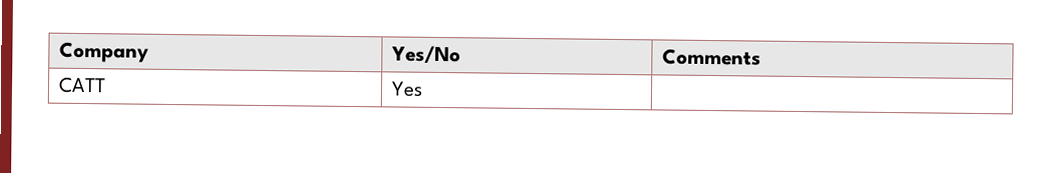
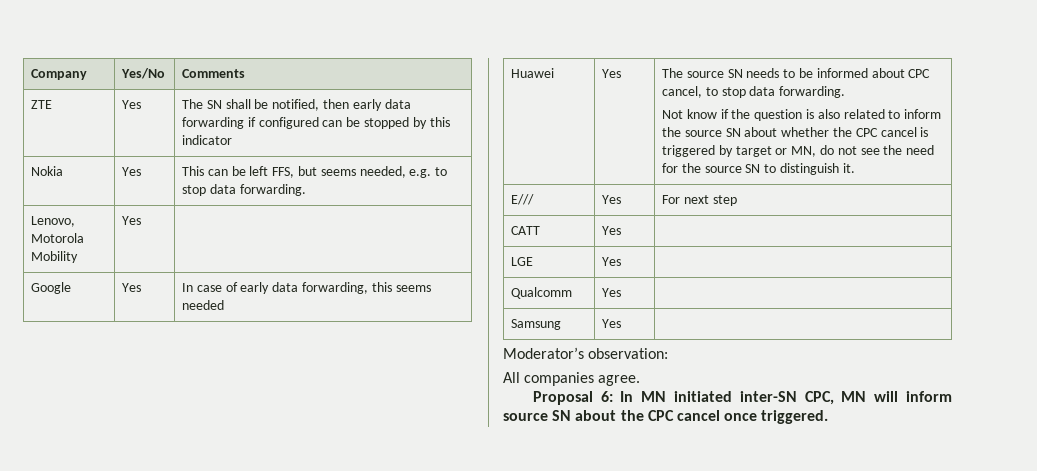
+ ZTE | Yes | The SN shall be notified, then early data forwarding if configured can be stopped by this indicator
+ Nokia | Yes | This can be left FFS, but seems needed, e.g. to stop data forwarding.
+ Lenovo, Motorola Mobility | Yes |
+ Google | Yes | In case of early data forwarding, this seems needed
+ Huawei | Yes | The source SN needs to be informed about CPC cancel, to stop data forwarding.
+ Not know if the question is also related to inform the source SN about whether the CPC cancel is triggered by target or MN, do not see the need for the source SN to distinguish it.
+ E/// | Yes | For next step
  CATT | Yes |
+ LGE | Yes |
+ Qualcomm | Yes |
+ Samsung | Yes |
+ Moderator’s observation:
+ All companies agree.
+ Proposal 6: In MN initiated inter-SN CPC, MN will inform source SN about the CPC cancel once triggered.

